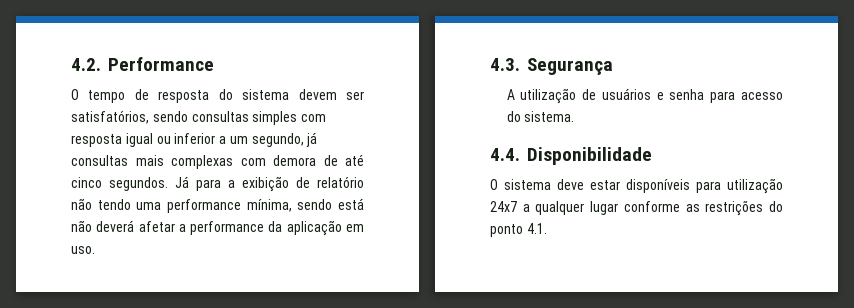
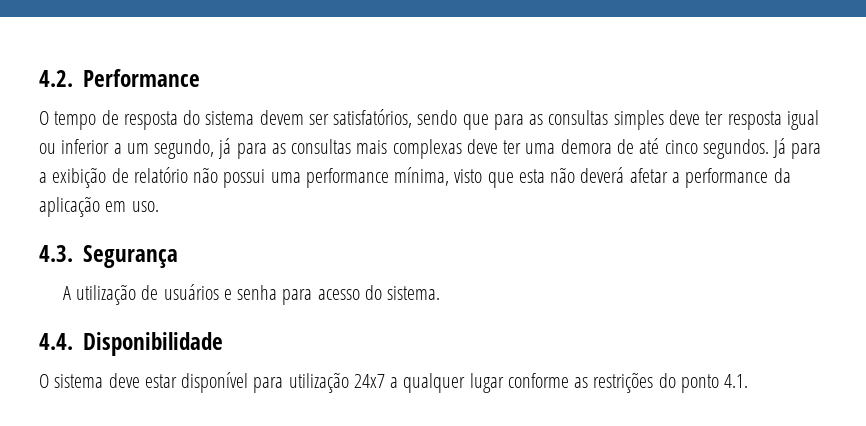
- O tempo de resposta do sistema devem ser satisfatórios, sendo consultas simples com resposta igual ou inferior a um segundo, já consultas mais complexas com demora de até cinco segundos.
+ O tempo de resposta do sistema devem ser satisfatórios, sendo que para as consultas simples deve ter resposta igual ou inferior a um segundo, já para as consultas mais complexas deve ter uma demora de até cinco segundos.
- Já para a exibição de relatório não tendo uma performance mínima, sendo está não deverá afetar a performance da aplicação em uso.
+ Já para a exibição de relatório não possui uma performance mínima, visto que esta não deverá afetar a performance da aplicação em uso.
- O sistema deve estar disponíveis para utilização 24x7 a qualquer lugar conforme as restrições do ponto 4.1.
+ O sistema deve estar disponível para utilização 24x7 a qualquer lugar conforme as restrições do ponto 4.1.

